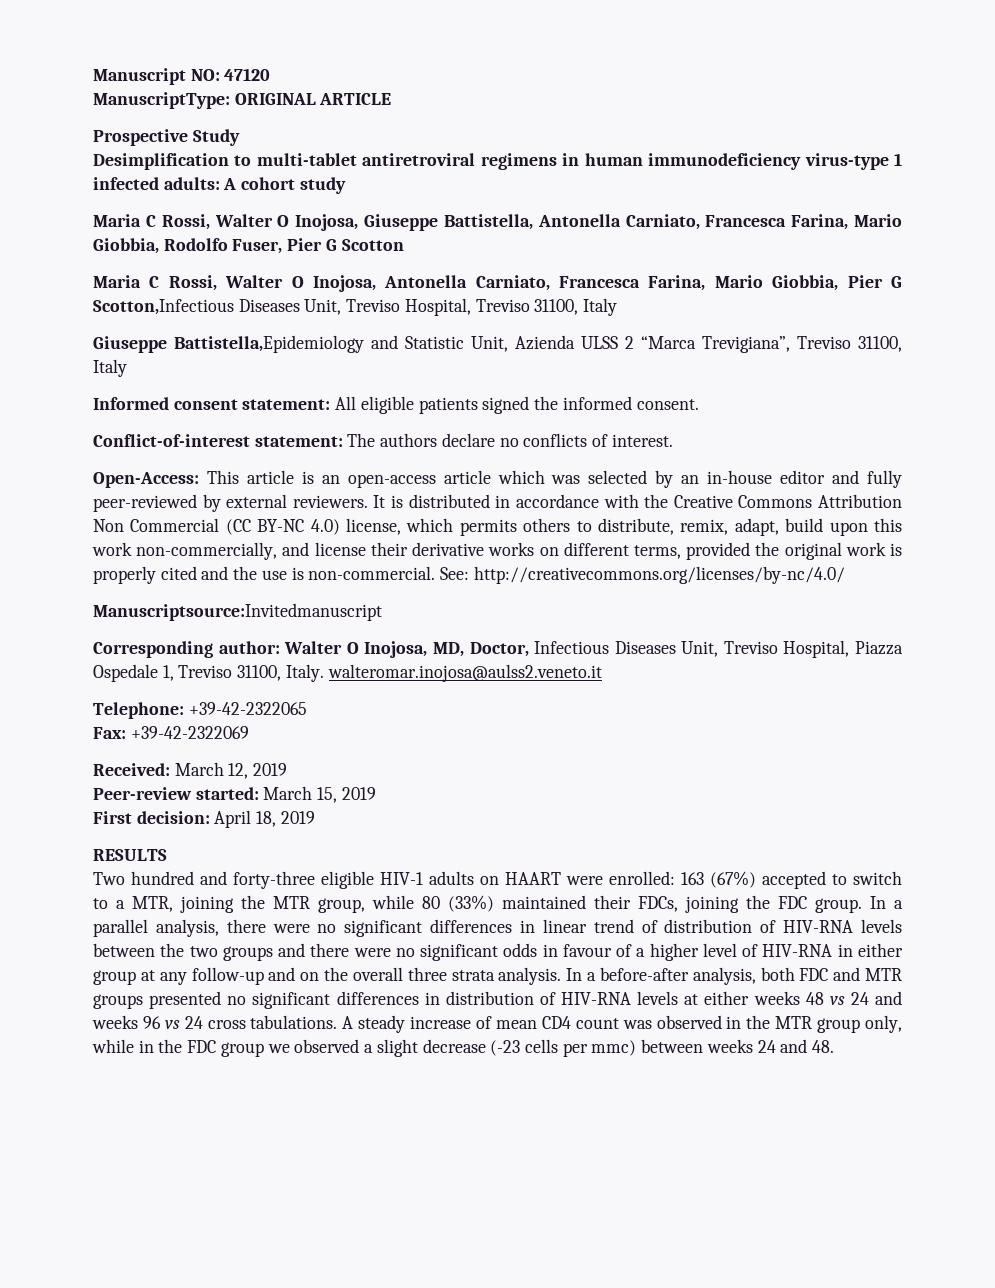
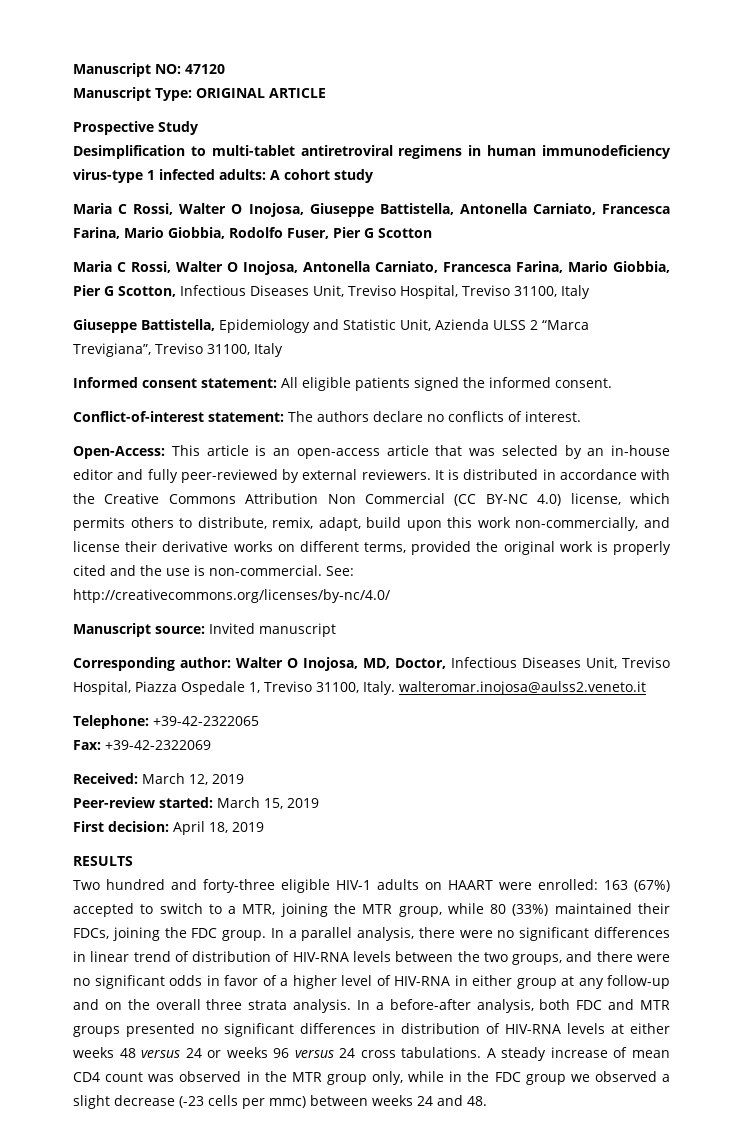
- ManuscriptType: ORIGINAL ARTICLE
+ Manuscript Type: ORIGINAL ARTICLE
- Maria C Rossi, Walter O Inojosa, Antonella Carniato, Francesca Farina, Mario Giobbia, Pier G Scotton,Infectious Diseases Unit, Treviso Hospital, Treviso 31100, Italy
+ Maria C Rossi, Walter O Inojosa, Antonella Carniato, Francesca Farina, Mario Giobbia, Pier G Scotton, Infectious Diseases Unit, Treviso Hospital, Treviso 31100, Italy
- Giuseppe Battistella,Epidemiology and Statistic Unit, Azienda ULSS 2 “Marca Trevigiana”, Treviso 31100, Italy
+ Giuseppe Battistella, Epidemiology and Statistic Unit, Azienda ULSS 2 “Marca Trevigiana”, Treviso 31100, Italy
- Open-Access: This article is an open-access article which was selected by an in-house editor and fully peer-reviewed by external reviewers.
+ Open-Access: This article is an open-access article that was selected by an in-house editor and fully peer-reviewed by external reviewers.
- Manuscriptsource:Invitedmanuscript
+ Manuscript source: Invited manuscript
- In a parallel analysis, there were no significant differences in linear trend of distribution of HIV-RNA levels between the two groups and there were no significant odds in favour of a higher level of HIV-RNA in either group at any follow-up and on the overall three strata analysis.
+ In a parallel analysis, there were no significant differences in linear trend of distribution of HIV-RNA levels between the two groups, and there were no significant odds in favor of a higher level of HIV-RNA in either group at any follow-up and on the overall three strata analysis.
- In a before-after analysis, both FDC and MTR groups presented no significant differences in distribution of HIV-RNA levels at either weeks 48 vs 24 and weeks 96 vs 24 cross tabulations.
+ In a before-after analysis, both FDC and MTR groups presented no significant differences in distribution of HIV-RNA levels at either weeks 48 versus 24 or weeks 96 versus 24 cross tabulations.

